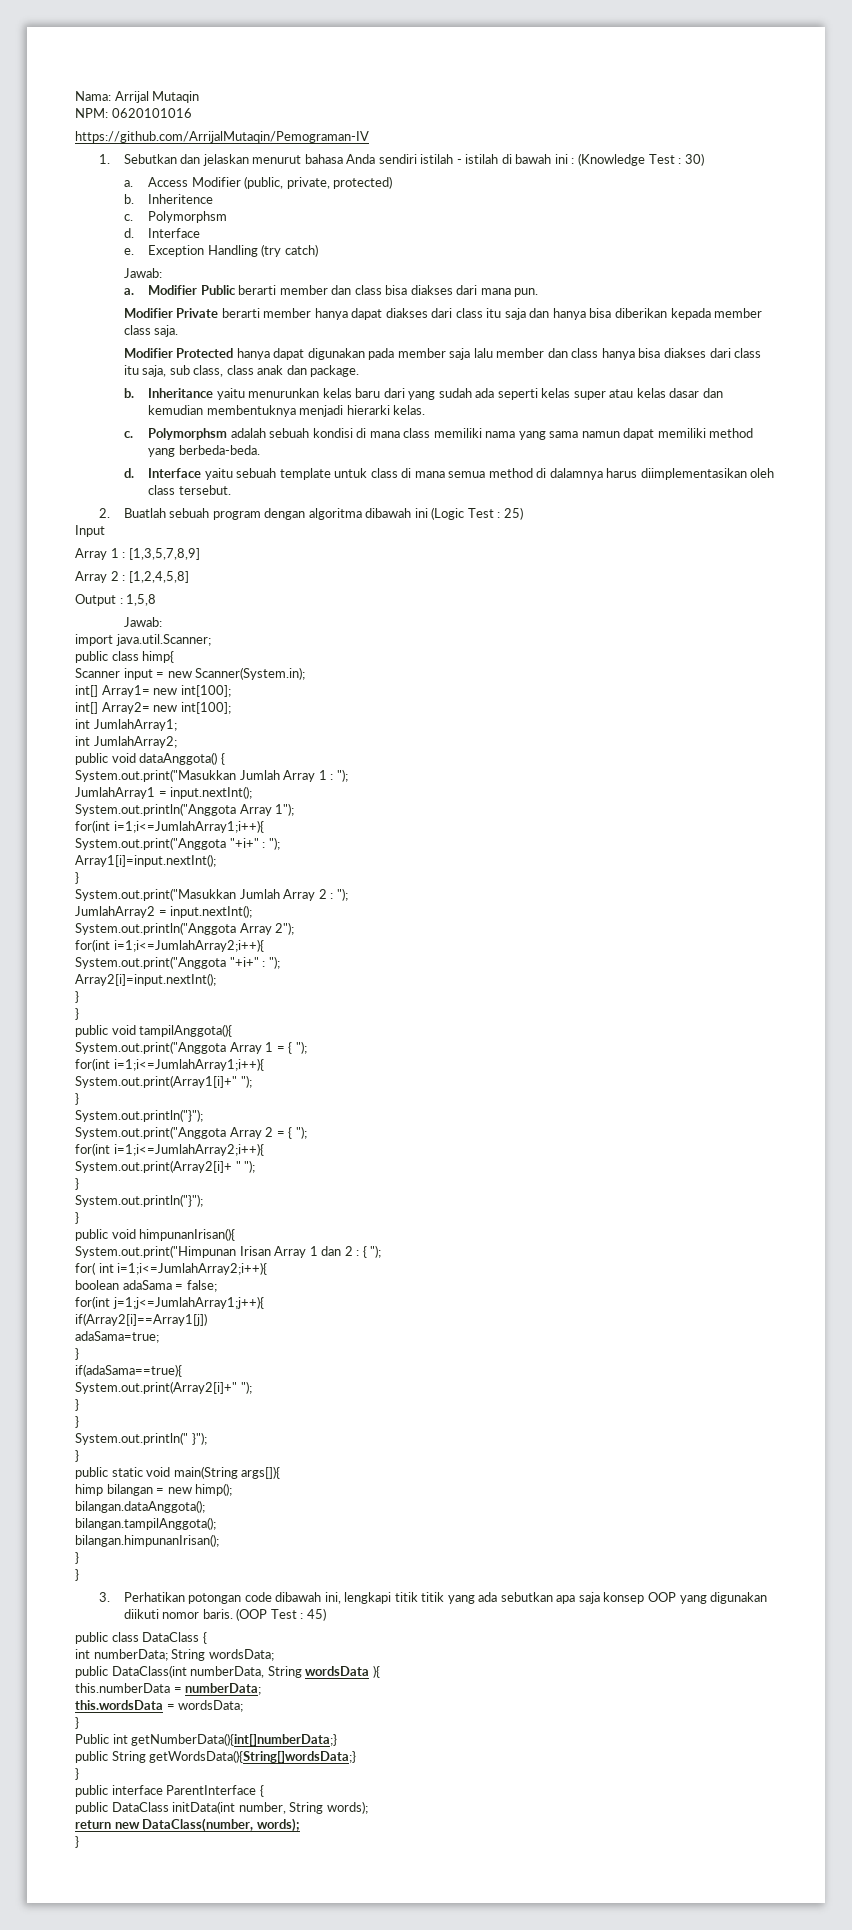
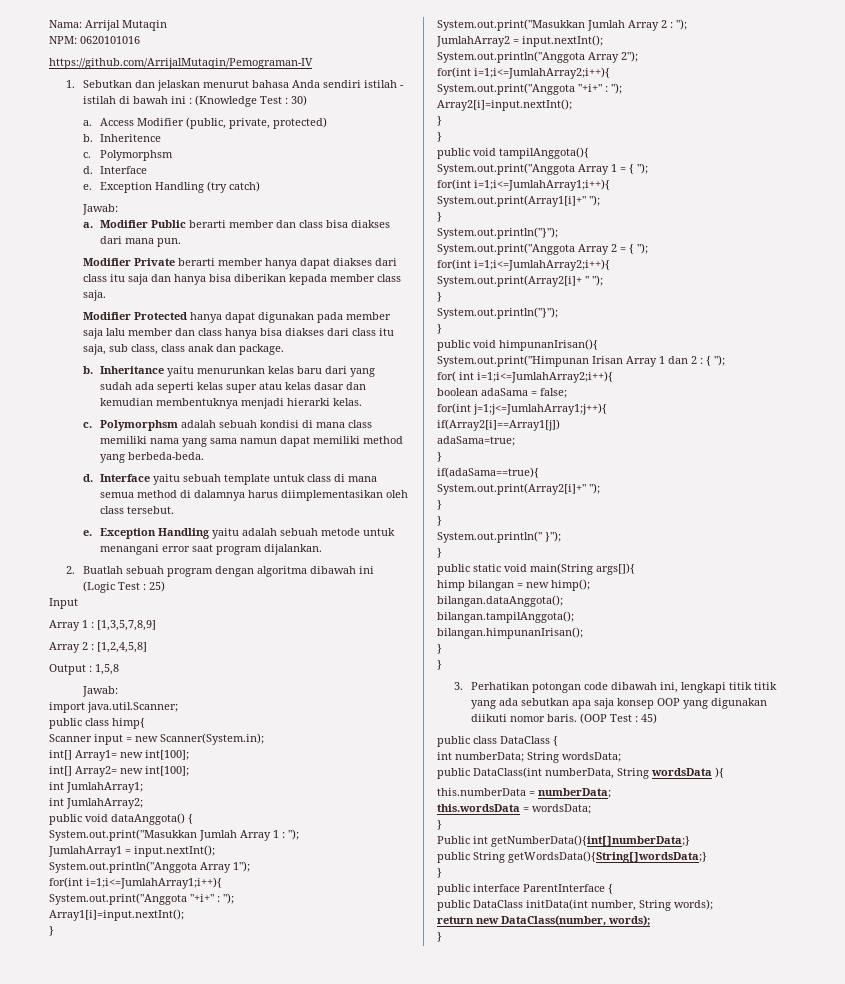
+ e. Exception Handling yaitu adalah sebuah metode untuk menangani error saat program dijalankan.

